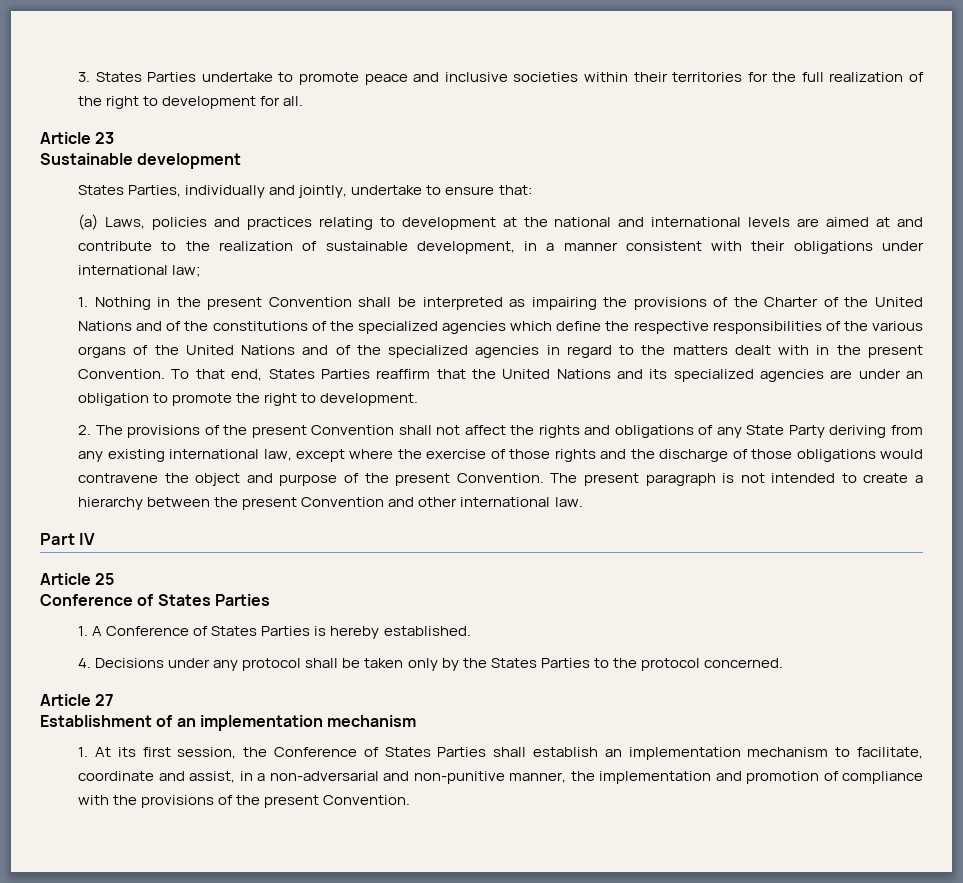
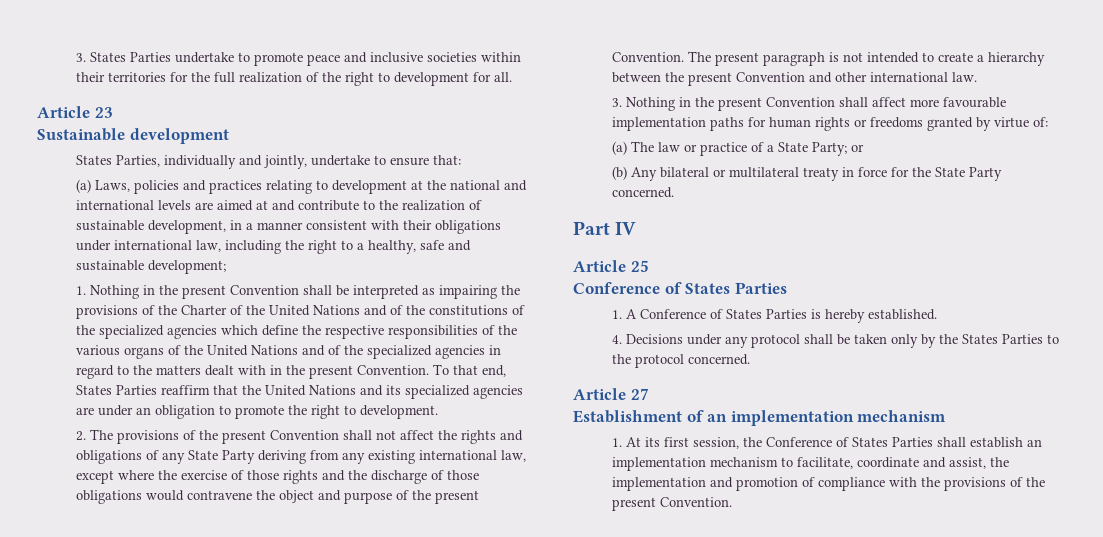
- (a) Laws, policies and practices relating to development at the national and international levels are aimed at and contribute to the realization of sustainable development, in a manner consistent with their obligations under international law;
+ (a) Laws, policies and practices relating to development at the national and international levels are aimed at and contribute to the realization of sustainable development, in a manner consistent with their obligations under international law, including the right to a healthy, safe and sustainable development;
+ 3. Nothing in the present Convention shall affect more favourable implementation paths for human rights or freedoms granted by virtue of:
+ (a) The law or practice of a State Party; or
+ (b) Any bilateral or multilateral treaty in force for the State Party concerned.
- 1. At its first session, the Conference of States Parties shall establish an implementation mechanism to facilitate, coordinate and assist, in a non-adversarial and non-punitive manner, the implementation and promotion of compliance with the provisions of the present Convention.
+ 1. At its first session, the Conference of States Parties shall establish an implementation mechanism to facilitate, coordinate and assist, the implementation and promotion of compliance with the provisions of the present Convention.

